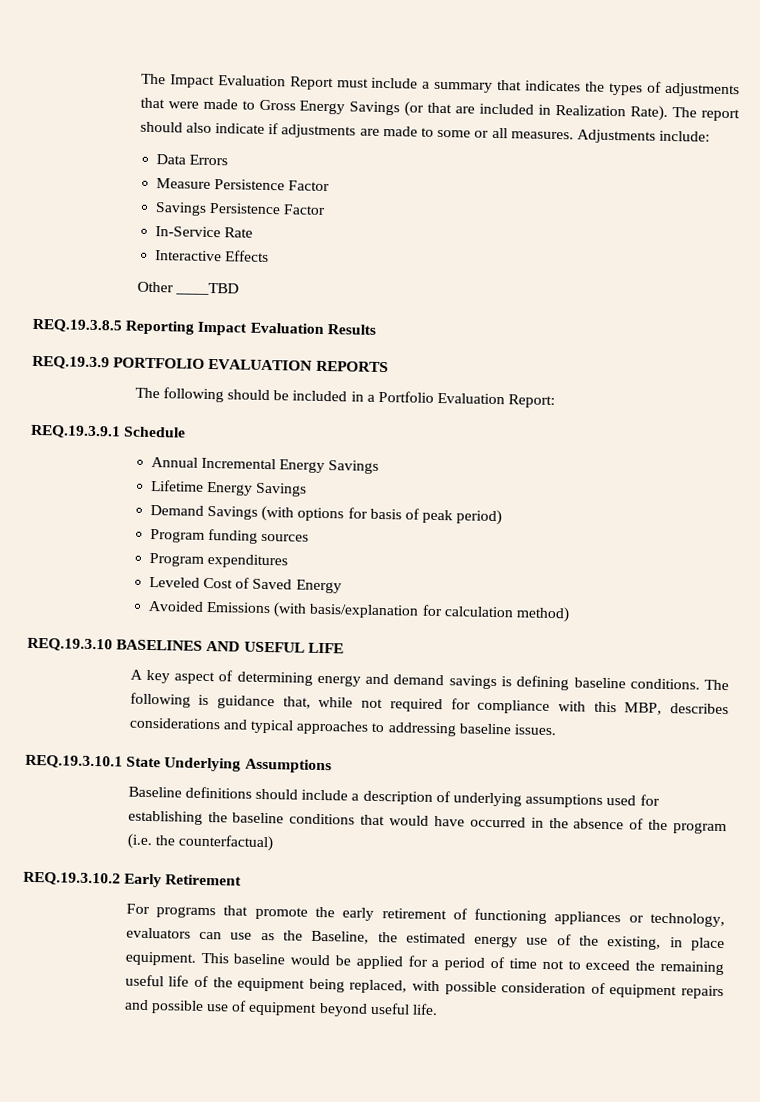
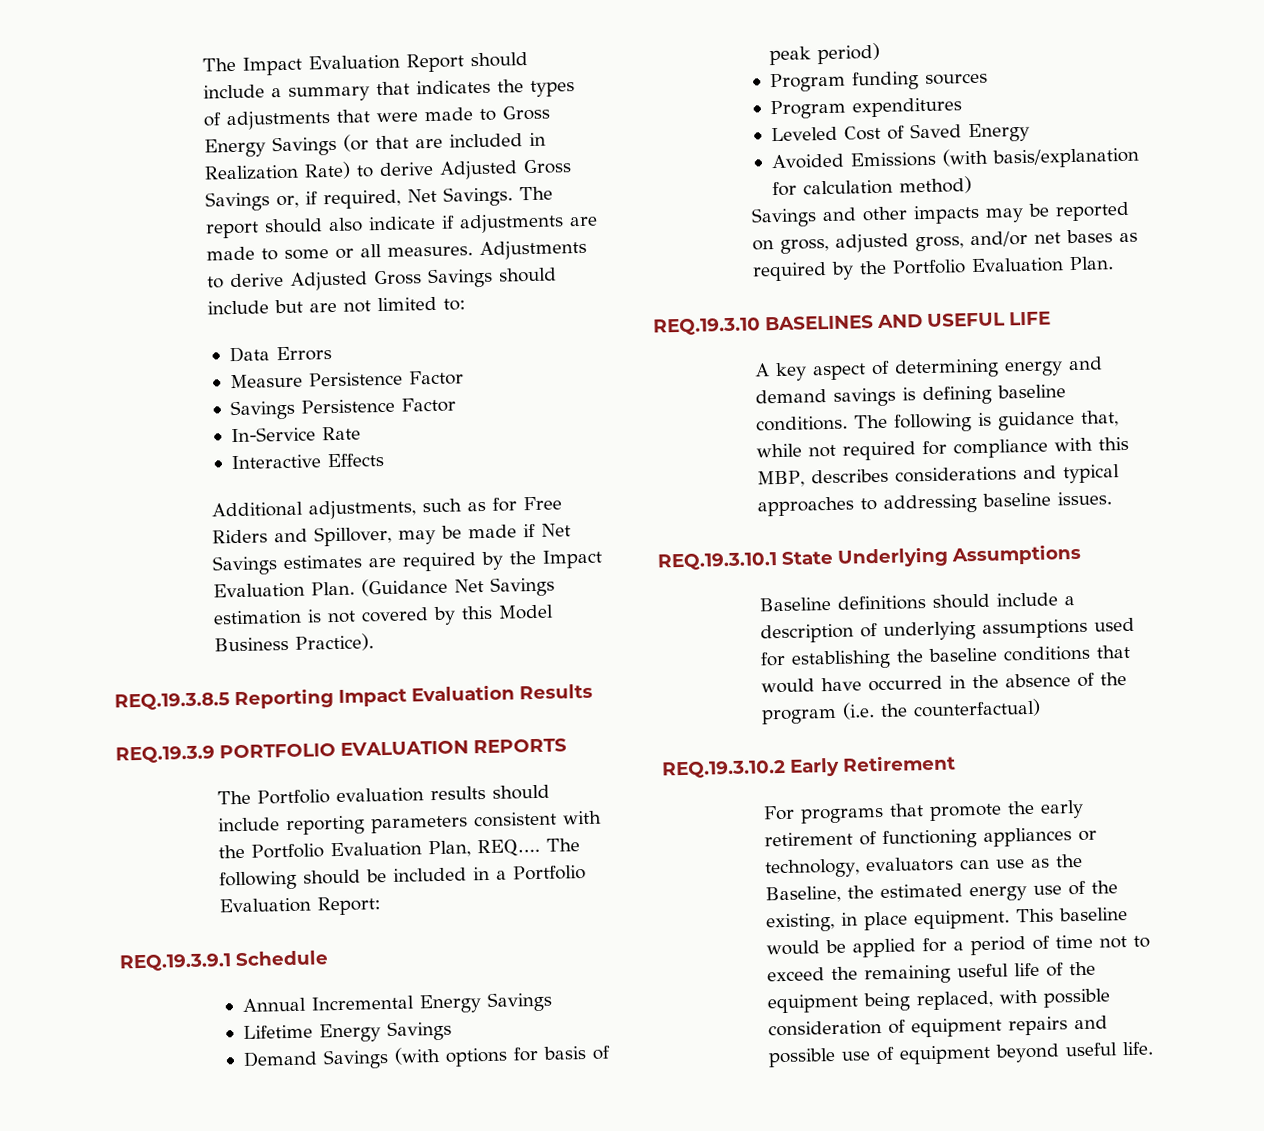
- The Impact Evaluation Report must include a summary that indicates the types of adjustments that were made to Gross Energy Savings (or that are included in Realization Rate).
+ The Impact Evaluation Report should include a summary that indicates the types of adjustments that were made to Gross Energy Savings (or that are included in Realization Rate) to derive Adjusted Gross Savings or, if required, Net Savings.
- Adjustments include:
+ Adjustments to derive Adjusted Gross Savings should include but are not limited to:
- Other ____TBD
+ Additional adjustments, such as for Free Riders and Spillover, may be made if Net Savings estimates are required by the Impact Evaluation Plan. (Guidance Net Savings estimation is not covered by this Model Business Practice).
- The following should be included in a Portfolio Evaluation Report:
+ The Portfolio evaluation results should include reporting parameters consistent with the Portfolio Evaluation Plan, REQ…. The following should be included in a Portfolio Evaluation Report:
+ Savings and other impacts may be reported on gross, adjusted gross, and/or net bases as required by the Portfolio Evaluation Plan.

